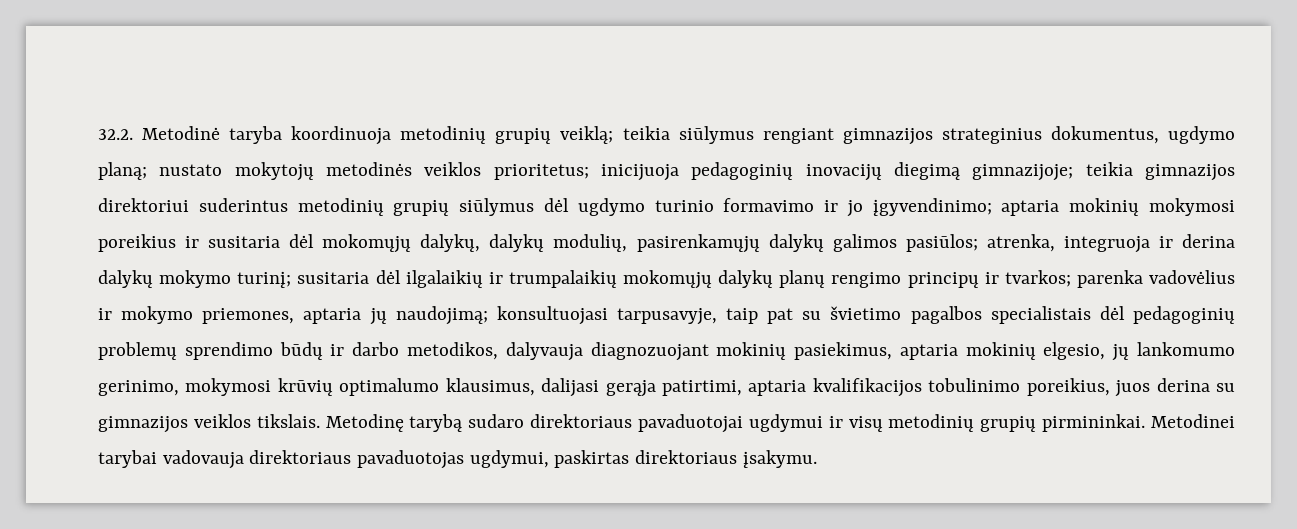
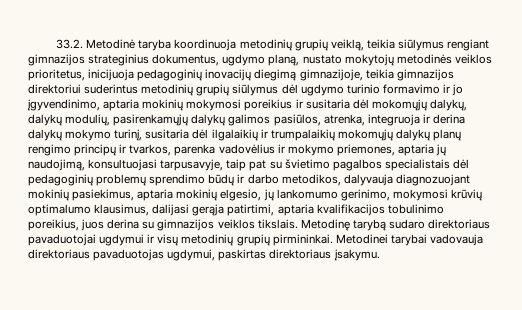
- 32.2. Metodinė taryba koordinuoja metodinių grupių veiklą; teikia siūlymus rengiant gimnazijos strateginius dokumentus, ugdymo planą; nustato mokytojų metodinės veiklos prioritetus; inicijuoja pedagoginių inovacijų diegimą gimnazijoje; teikia gimnazijos direktoriui suderintus metodinių grupių siūlymus dėl ugdymo turinio formavimo ir jo įgyvendinimo; aptaria mokinių mokymosi poreikius ir susitaria dėl mokomųjų dalykų, dalykų modulių, pasirenkamųjų dalykų galimos pasiūlos; atrenka, integruoja ir derina dalykų mokymo turinį; susitaria dėl ilgalaikių ir trumpalaikių mokomųjų dalykų planų rengimo principų ir tvarkos; parenka vadovėlius ir mokymo priemones, aptaria jų naudojimą; konsultuojasi tarpusavyje, taip pat su švietimo pagalbos specialistais dėl pedagoginių problemų sprendimo būdų ir darbo metodikos, dalyvauja diagnozuojant mokinių pasiekimus, aptaria mokinių elgesio, jų lankomumo gerinimo, mokymosi krūvių optimalumo klausimus, dalijasi gerąja patirtimi, aptaria kvalifikacijos tobulinimo poreikius, juos derina su gimnazijos veiklos tikslais.
+ 33.2. Metodinė taryba koordinuoja metodinių grupių veiklą, teikia siūlymus rengiant gimnazijos strateginius dokumentus, ugdymo planą, nustato mokytojų metodinės veiklos prioritetus, inicijuoja pedagoginių inovacijų diegimą gimnazijoje, teikia gimnazijos direktoriui suderintus metodinių grupių siūlymus dėl ugdymo turinio formavimo ir jo įgyvendinimo, aptaria mokinių mokymosi poreikius ir susitaria dėl mokomųjų dalykų, dalykų modulių, pasirenkamųjų dalykų galimos pasiūlos, atrenka, integruoja ir derina dalykų mokymo turinį, susitaria dėl ilgalaikių ir trumpalaikių mokomųjų dalykų planų rengimo principų ir tvarkos, parenka vadovėlius ir mokymo priemones, aptaria jų naudojimą, konsultuojasi tarpusavyje, taip pat su švietimo pagalbos specialistais dėl pedagoginių problemų sprendimo būdų ir darbo metodikos, dalyvauja diagnozuojant mokinių pasiekimus, aptaria mokinių elgesio, jų lankomumo gerinimo, mokymosi krūvių optimalumo klausimus, dalijasi gerąja patirtimi, aptaria kvalifikacijos tobulinimo poreikius, juos derina su gimnazijos veiklos tikslais.

